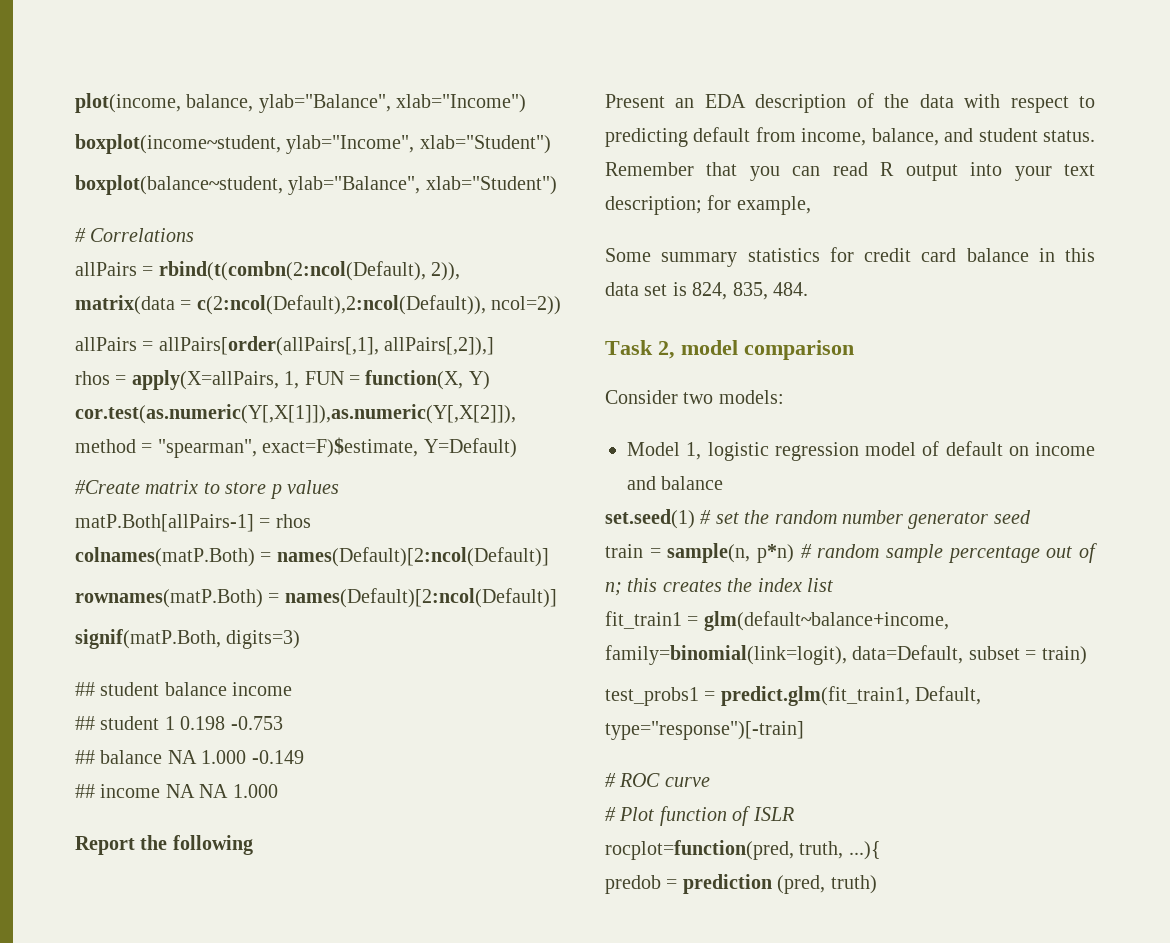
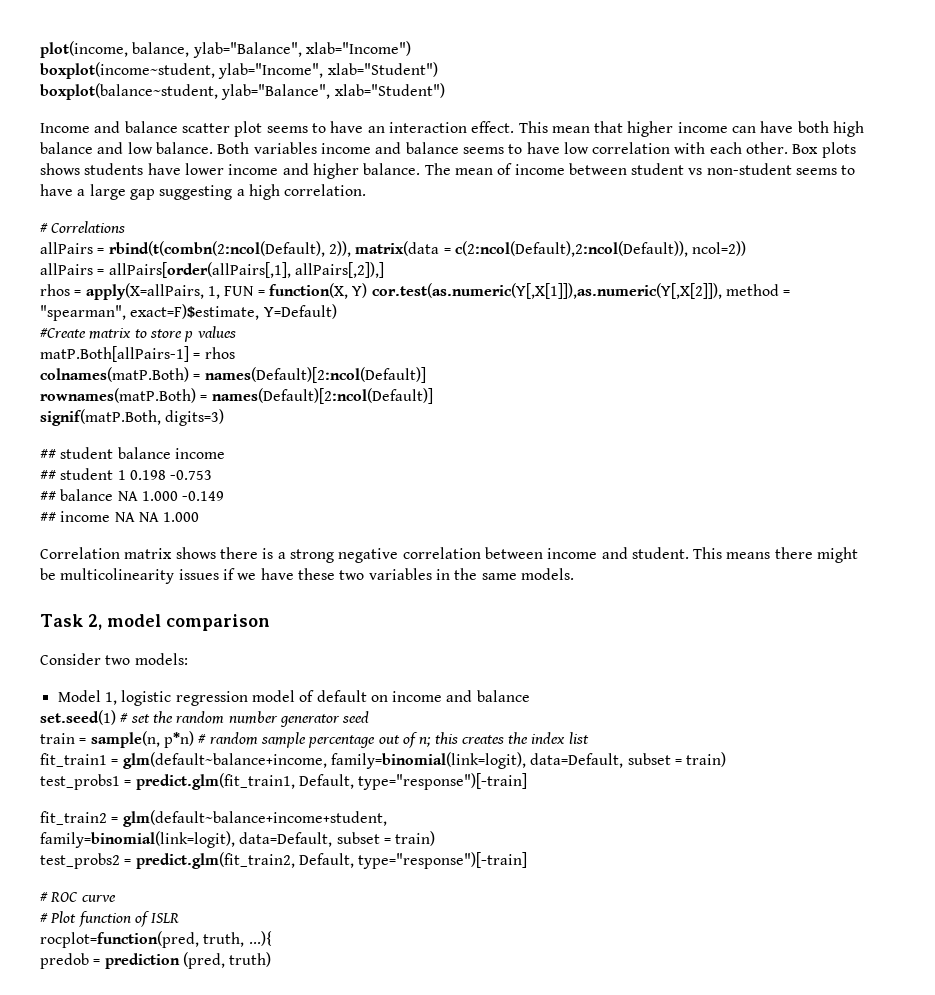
+ Income and balance scatter plot seems to have an interaction effect. This mean that higher income can have both high balance and low balance. Both variables income and balance seems to have low correlation with each other. Box plots shows students have lower income and higher balance. The mean of income between student vs non-student seems to have a large gap suggesting a high correlation.
- Report the following
- Present an EDA description of the data with respect to predicting default from income, balance, and student status. Remember that you can read R output into your text description; for example,
- Some summary statistics for credit card balance in this data set is 824, 835, 484.
+ Correlation matrix shows there is a strong negative correlation between income and student. This means there might be multicolinearity issues if we have these two variables in the same models.
+ fit_train2 = glm(default~balance+income+student,
+ family=binomial(link=logit), data=Default, subset = train)
+ test_probs2 = predict.glm(fit_train2, Default, type="response")[-train]

